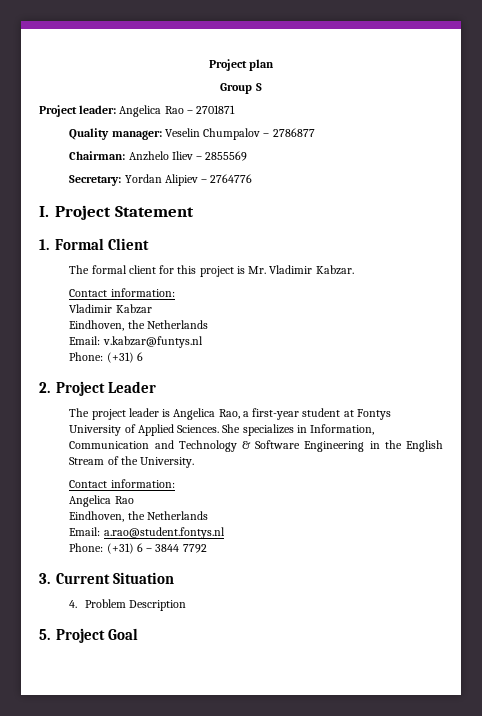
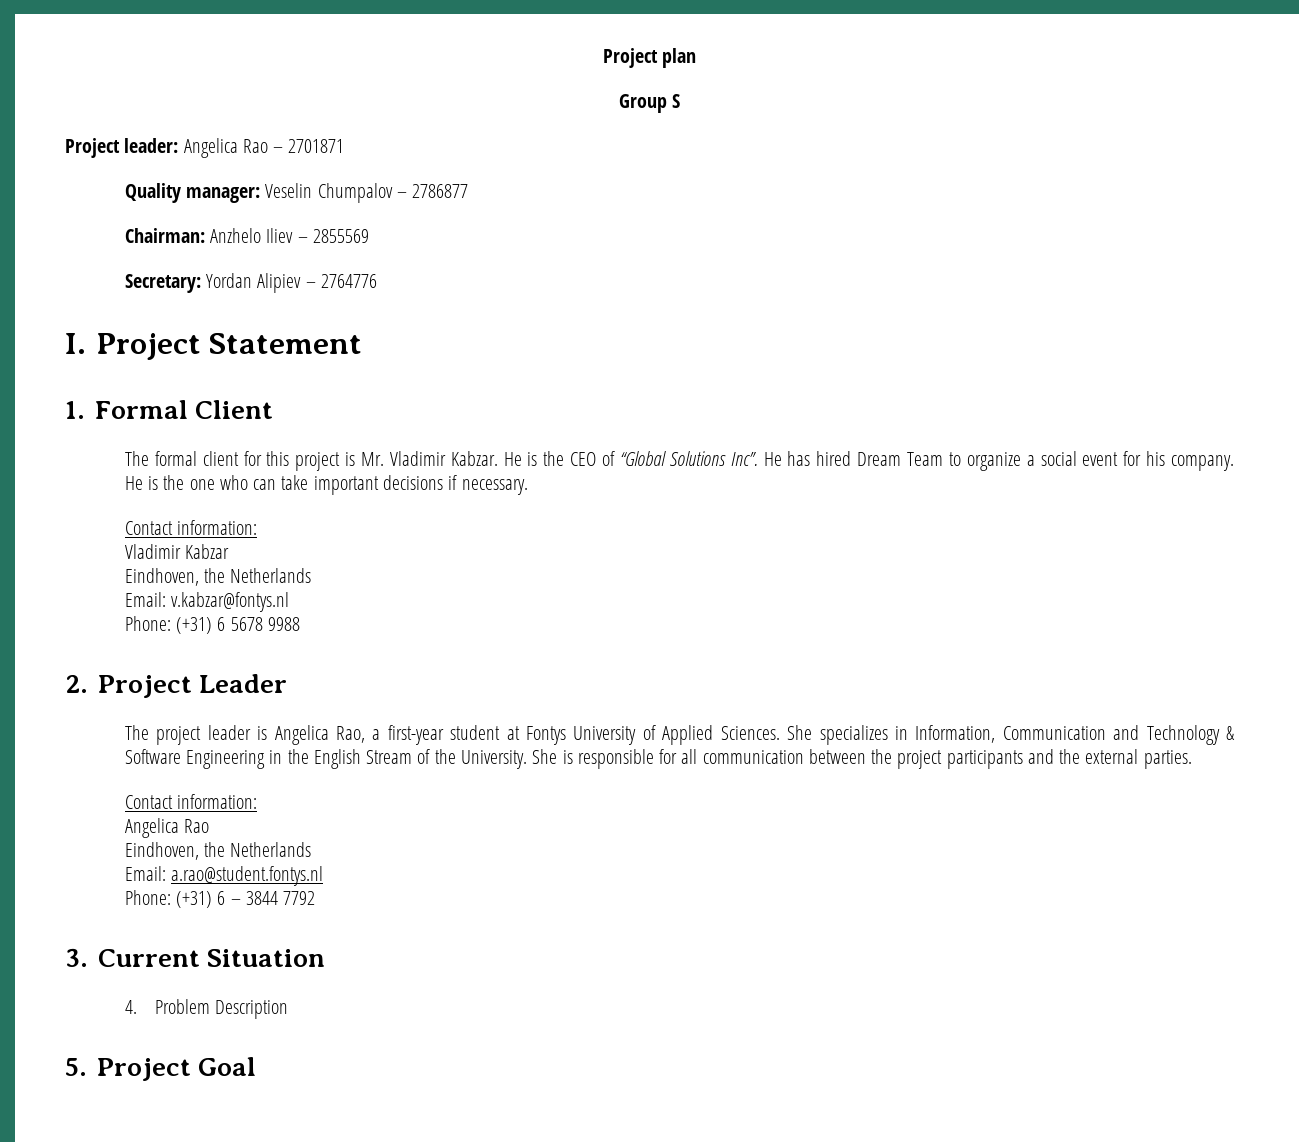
+ He is the CEO of “Global Solutions Inc”. He has hired Dream Team to organize a social event for his company. He is the one who can take important decisions if necessary.
- Email: v.kabzar@funtys.nl
- Phone: (+31) 6
+ Email: v.kabzar@fontys.nl
+ Phone: (+31) 6 5678 9988
+ She is responsible for all communication between the project participants and the external parties.

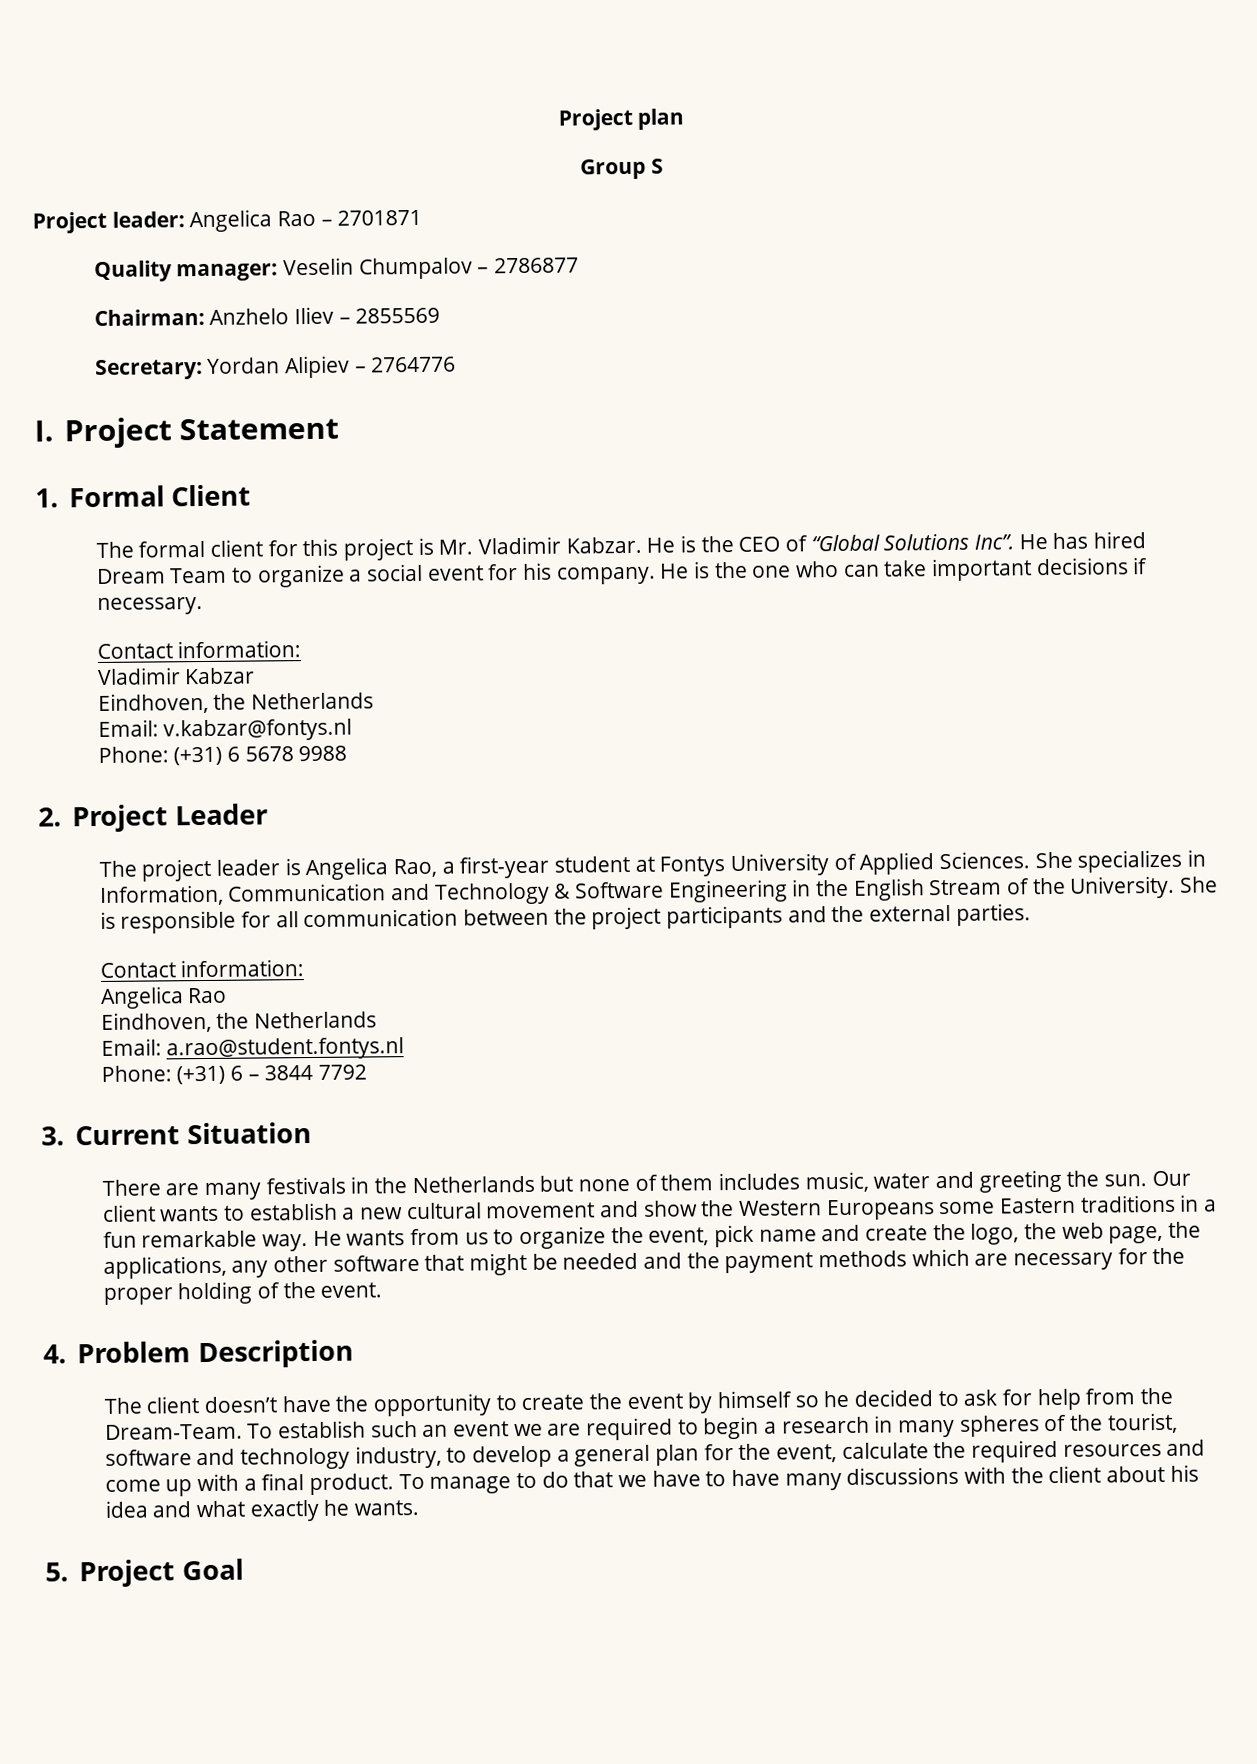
+ There are many festivals in the Netherlands but none of them includes music, water and greeting the sun. Our client wants to establish а new cultural movement and show the Western Europeans some Eastern traditions in а fun remarkable way. He wants from us to organize the event, pick name and create the logo, the web page, the applications, any other software that might be needed and the payment methods which are necessary for the proper holding of the event.
  4. Problem Description
+ The client doesn’t have the opportunity to create the event by himself so he decided to ask for help from the Dream-Team. To establish such an event we are required to begin a research in many spheres of the tourist, software and technology industry, to develop a general plan for the event, calculate the required resources and come up with a final product. To manage to do that we have to have many discussions with the client about his idea and what exactly he wants.

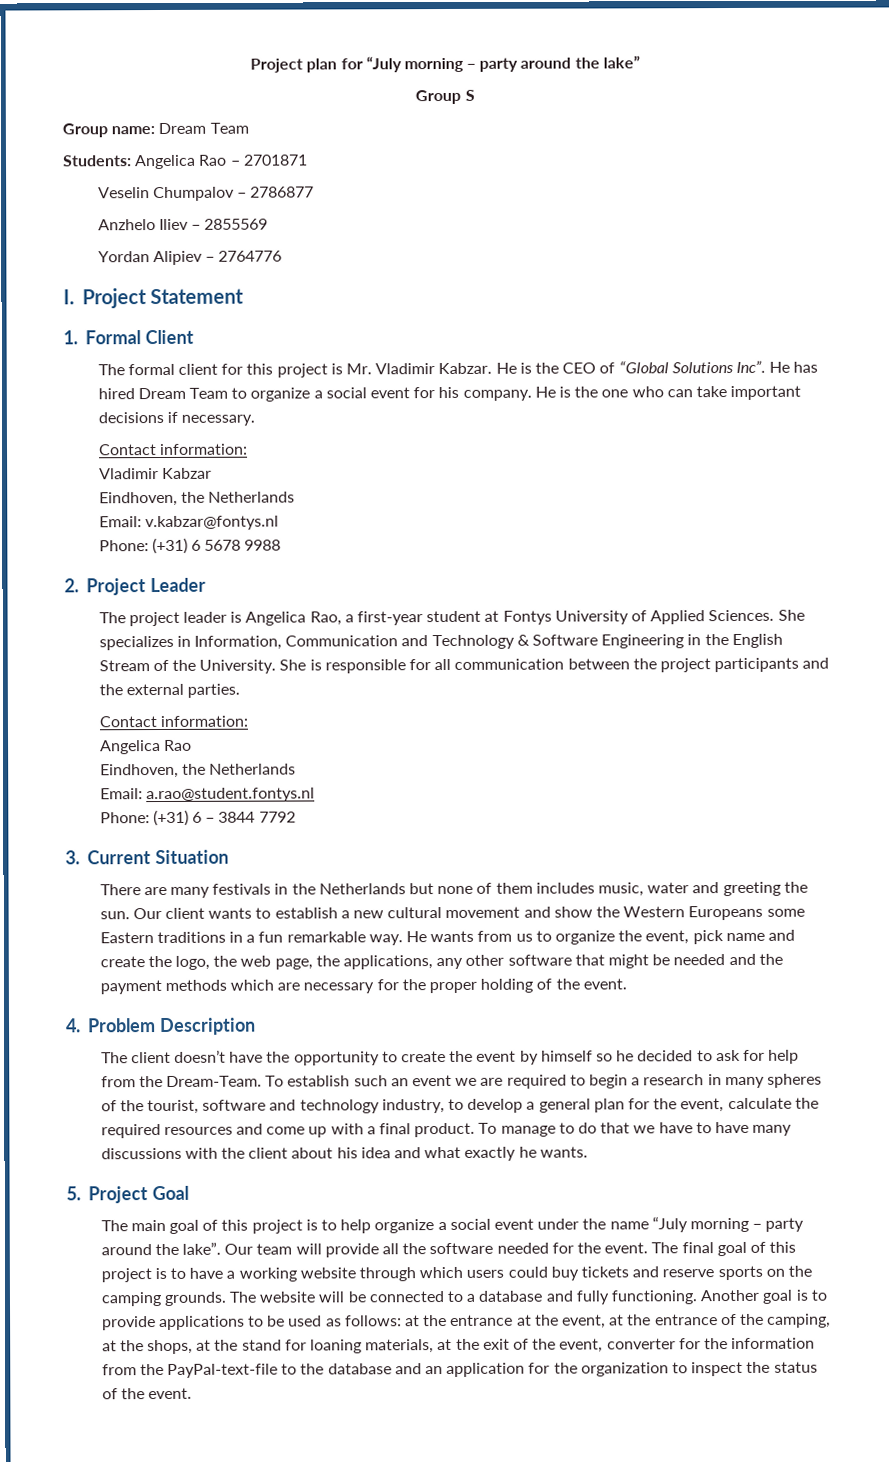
- Project plan
+ Project plan for “July morning – party around the lake”
  Group S
- Project leader: Angelica Rao – 2701871
+ Group name: Dream Team
+ Students: Angelica Rao – 2701871
- Quality manager: Veselin Chumpalov – 2786877
+ Veselin Chumpalov – 2786877
- Chairman: Anzhelo Iliev – 2855569
+ Anzhelo Iliev – 2855569
- Secretary: Yordan Alipiev – 2764776
+ Yordan Alipiev – 2764776
+ The main goal of this project is to help organize a social event under the name “July morning – party around the lake”. Our team will provide all the software needed for the event. The final goal of this project is to have a working website through which users could buy tickets and reserve sports on the camping grounds. The website will be connected to a database and fully functioning. Another goal is to provide applications to be used as follows: at the entrance at the event, at the entrance of the camping, at the shops, at the stand for loaning materials, at the exit of the event, converter for the information from the PayPal-text-file to the database and an application for the organization to inspect the status of the event.

